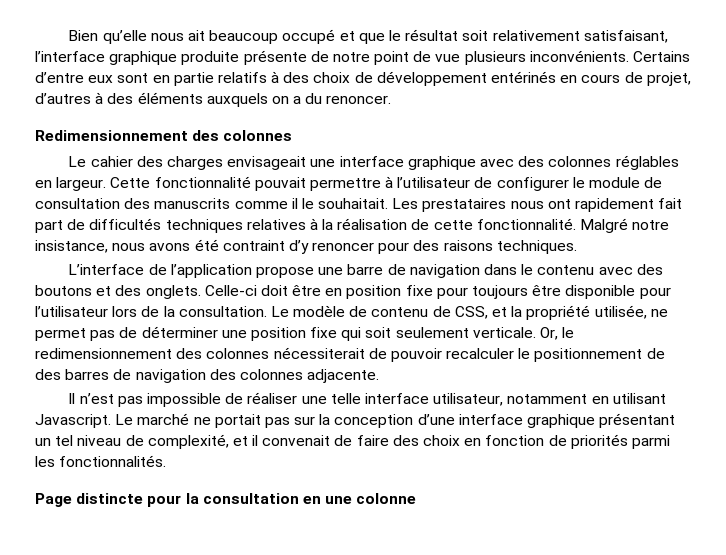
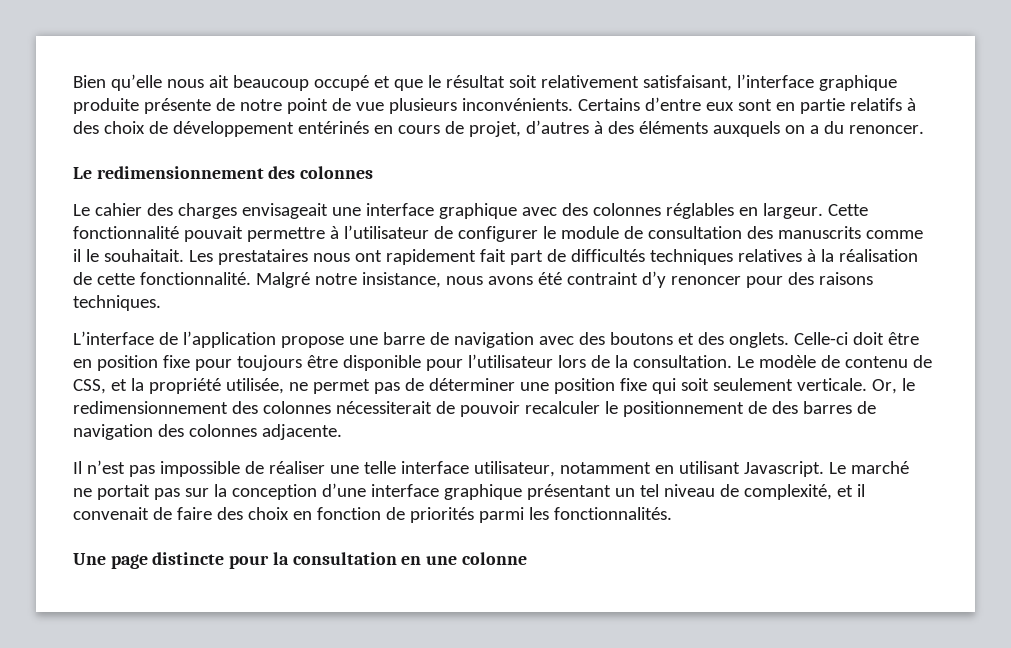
- Redimensionnement des colonnes
+ Le redimensionnement des colonnes
- L’interface de l’application propose une barre de navigation dans le contenu avec des boutons et des onglets.
+ L’interface de l’application propose une barre de navigation avec des boutons et des onglets.
- Page distincte pour la consultation en une colonne
+ Une page distincte pour la consultation en une colonne

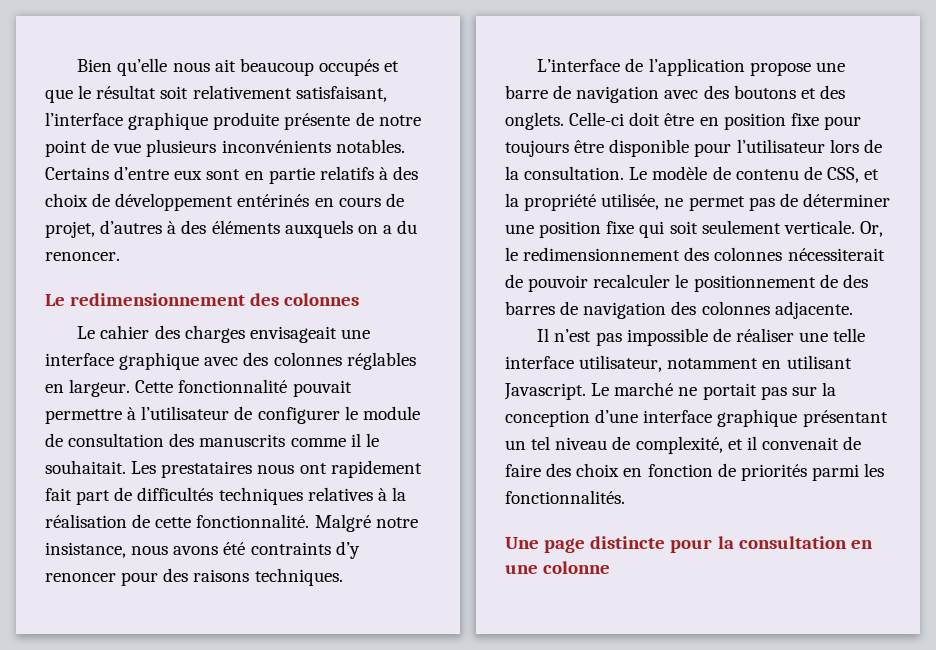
- Bien qu’elle nous ait beaucoup occupé et que le résultat soit relativement satisfaisant, l’interface graphique produite présente de notre point de vue plusieurs inconvénients.
+ Bien qu’elle nous ait beaucoup occupés et que le résultat soit relativement satisfaisant, l’interface graphique produite présente de notre point de vue plusieurs inconvénients notables.
- Malgré notre insistance, nous avons été contraint d’y renoncer pour des raisons techniques.
+ Malgré notre insistance, nous avons été contraints d’y renoncer pour des raisons techniques.

